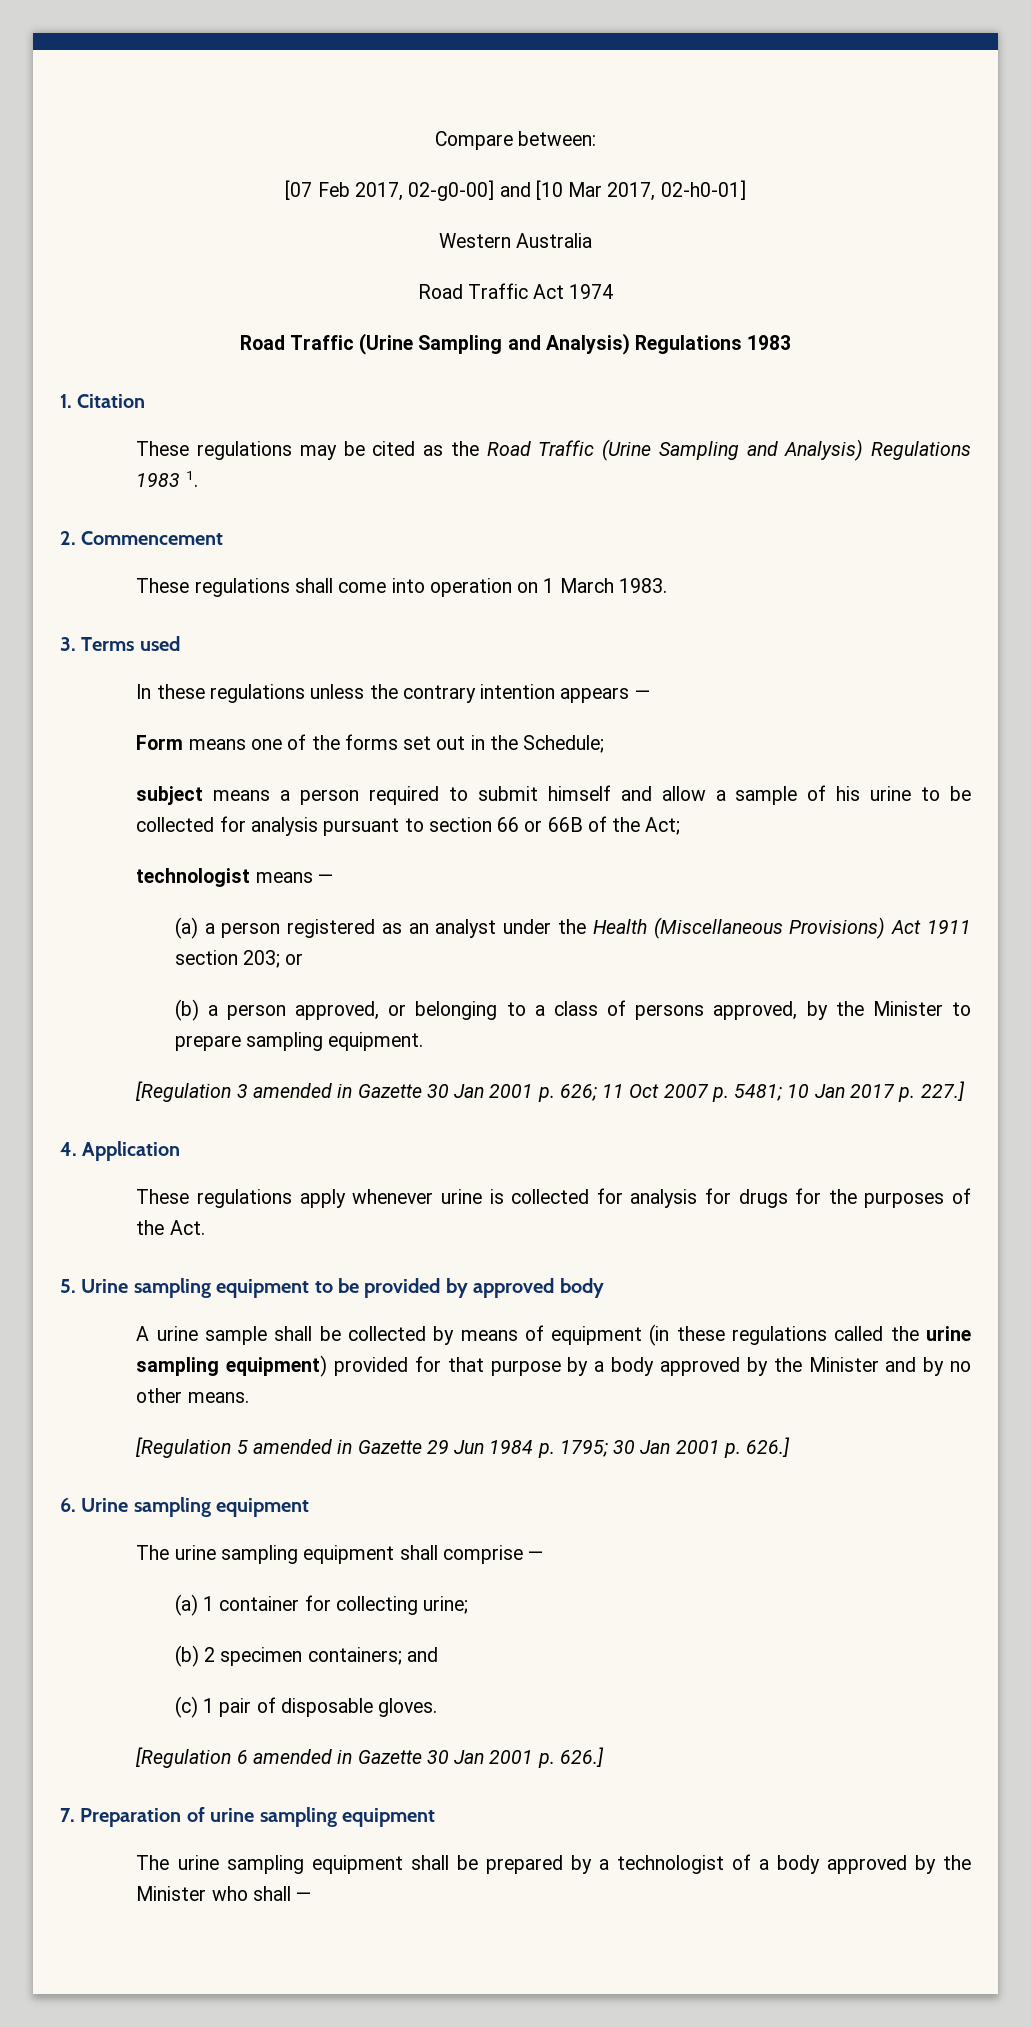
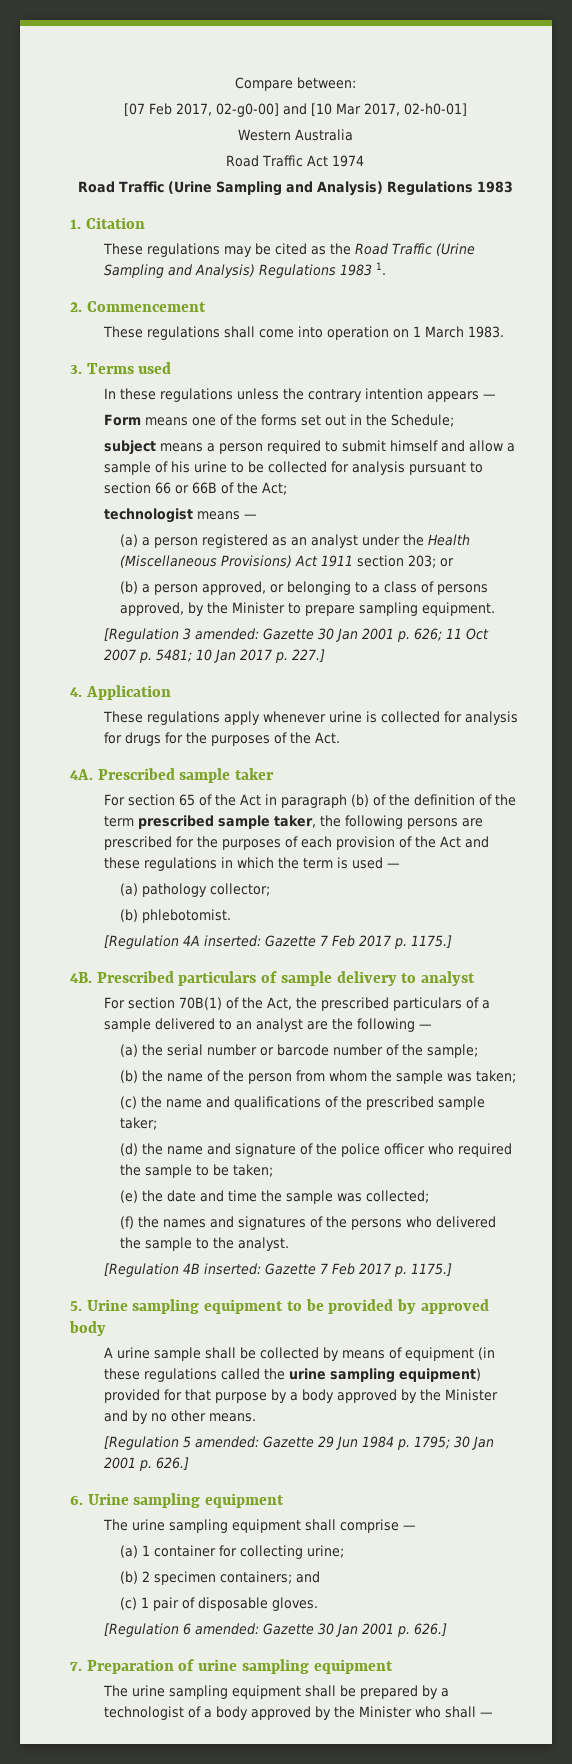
- [Regulation 3 amended in Gazette 30 Jan 2001 p. 626; 11 Oct 2007 p. 5481; 10 Jan 2017 p. 227.]
+ [Regulation 3 amended: Gazette 30 Jan 2001 p. 626; 11 Oct 2007 p. 5481; 10 Jan 2017 p. 227.]
+ 4A. Prescribed sample taker
+ For section 65 of the Act in paragraph (b) of the definition of the term prescribed sample taker, the following persons are prescribed for the purposes of each provision of the Act and these regulations in which the term is used —
+ (a) pathology collector;
+ (b) phlebotomist.
+ [Regulation 4A inserted: Gazette 7 Feb 2017 p. 1175.]
+ 4B. Prescribed particulars of sample delivery to analyst
+ For section 70B(1) of the Act, the prescribed particulars of a sample delivered to an analyst are the following —
+ (a) the serial number or barcode number of the sample;
+ (b) the name of the person from whom the sample was taken;
+ (c) the name and qualifications of the prescribed sample taker;
+ (d) the name and signature of the police officer who required the sample to be taken;
+ (e) the date and time the sample was collected;
+ (f) the names and signatures of the persons who delivered the sample to the analyst.
+ [Regulation 4B inserted: Gazette 7 Feb 2017 p. 1175.]
- [Regulation 5 amended in Gazette 29 Jun 1984 p. 1795; 30 Jan 2001 p. 626.]
+ [Regulation 5 amended: Gazette 29 Jun 1984 p. 1795; 30 Jan 2001 p. 626.]
- [Regulation 6 amended in Gazette 30 Jan 2001 p. 626.]
+ [Regulation 6 amended: Gazette 30 Jan 2001 p. 626.]

